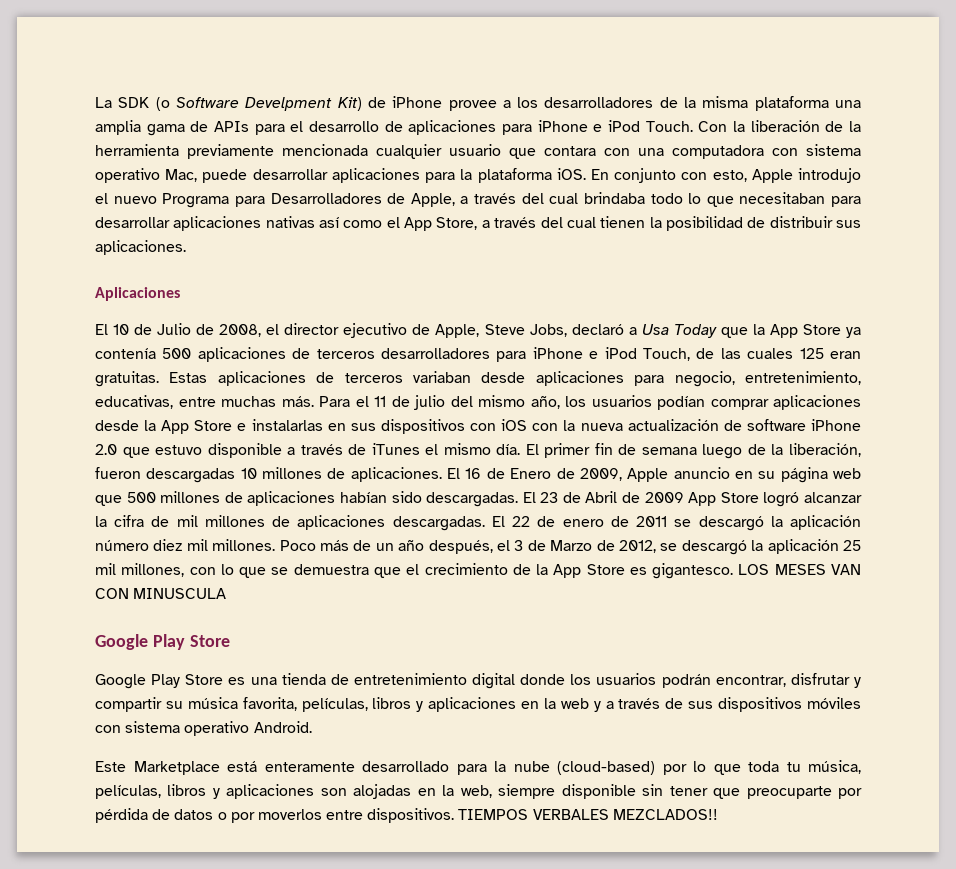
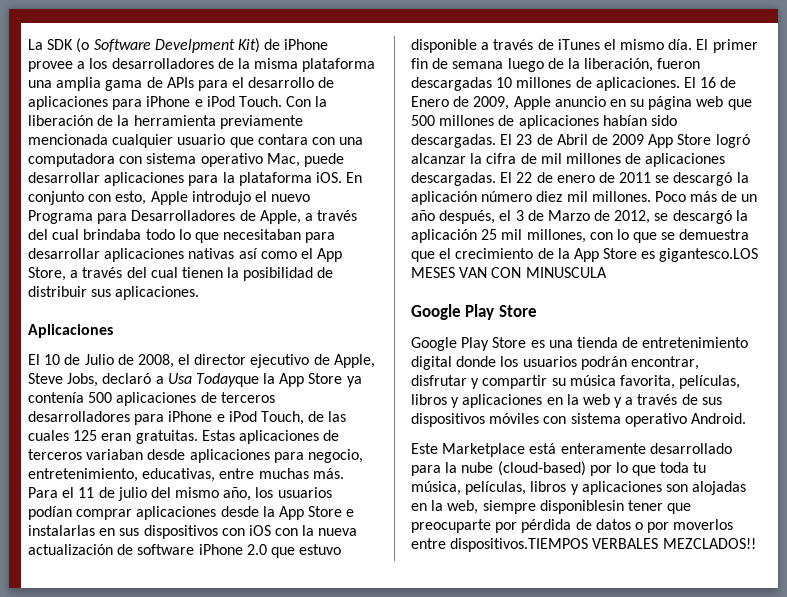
- El 10 de Julio de 2008, el director ejecutivo de Apple, Steve Jobs, declaró a Usa Today que la App Store ya contenía 500 aplicaciones de terceros desarrolladores para iPhone e iPod Touch, de las cuales 125 eran gratuitas.
+ El 10 de Julio de 2008, el director ejecutivo de Apple, Steve Jobs, declaró a Usa Todayque la App Store ya contenía 500 aplicaciones de terceros desarrolladores para iPhone e iPod Touch, de las cuales 125 eran gratuitas.
- Poco más de un año después, el 3 de Marzo de 2012, se descargó la aplicación 25 mil millones, con lo que se demuestra que el crecimiento de la App Store es gigantesco. LOS MESES VAN CON MINUSCULA
+ Poco más de un año después, el 3 de Marzo de 2012, se descargó la aplicación 25 mil millones, con lo que se demuestra que el crecimiento de la App Store es gigantesco.LOS MESES VAN CON MINUSCULA
- Este Marketplace está enteramente desarrollado para la nube (cloud-based) por lo que toda tu música, películas, libros y aplicaciones son alojadas en la web, siempre disponible sin tener que preocuparte por pérdida de datos o por moverlos entre dispositivos. TIEMPOS VERBALES MEZCLADOS!!
+ Este Marketplace está enteramente desarrollado para la nube (cloud-based) por lo que toda tu música, películas, libros y aplicaciones son alojadas en la web, siempre disponiblesin tener que preocuparte por pérdida de datos o por moverlos entre dispositivos.TIEMPOS VERBALES MEZCLADOS!!

